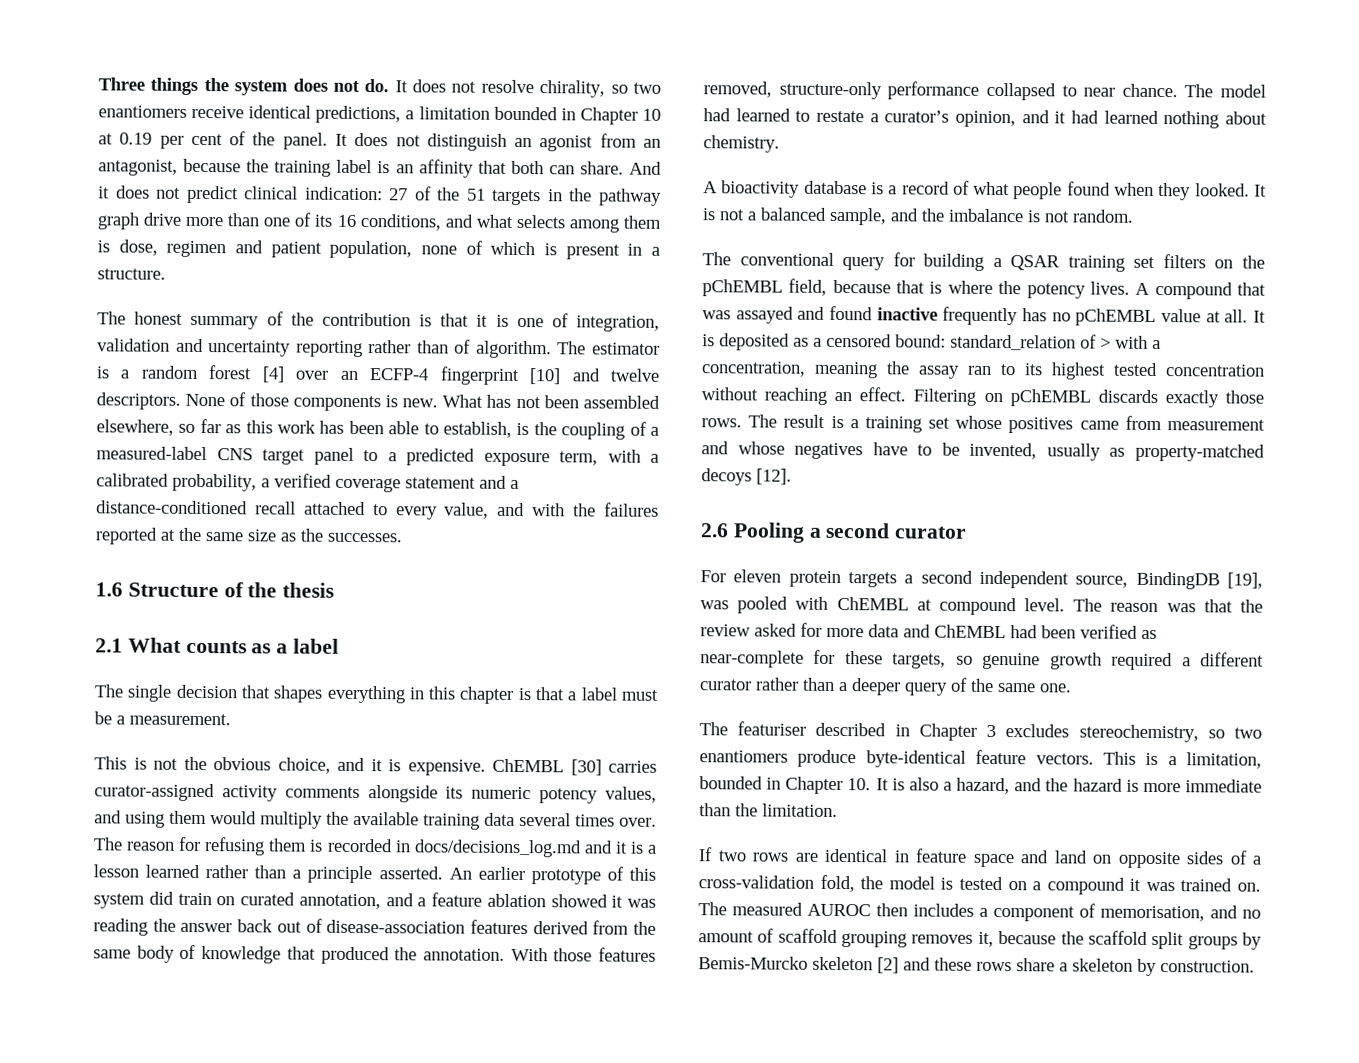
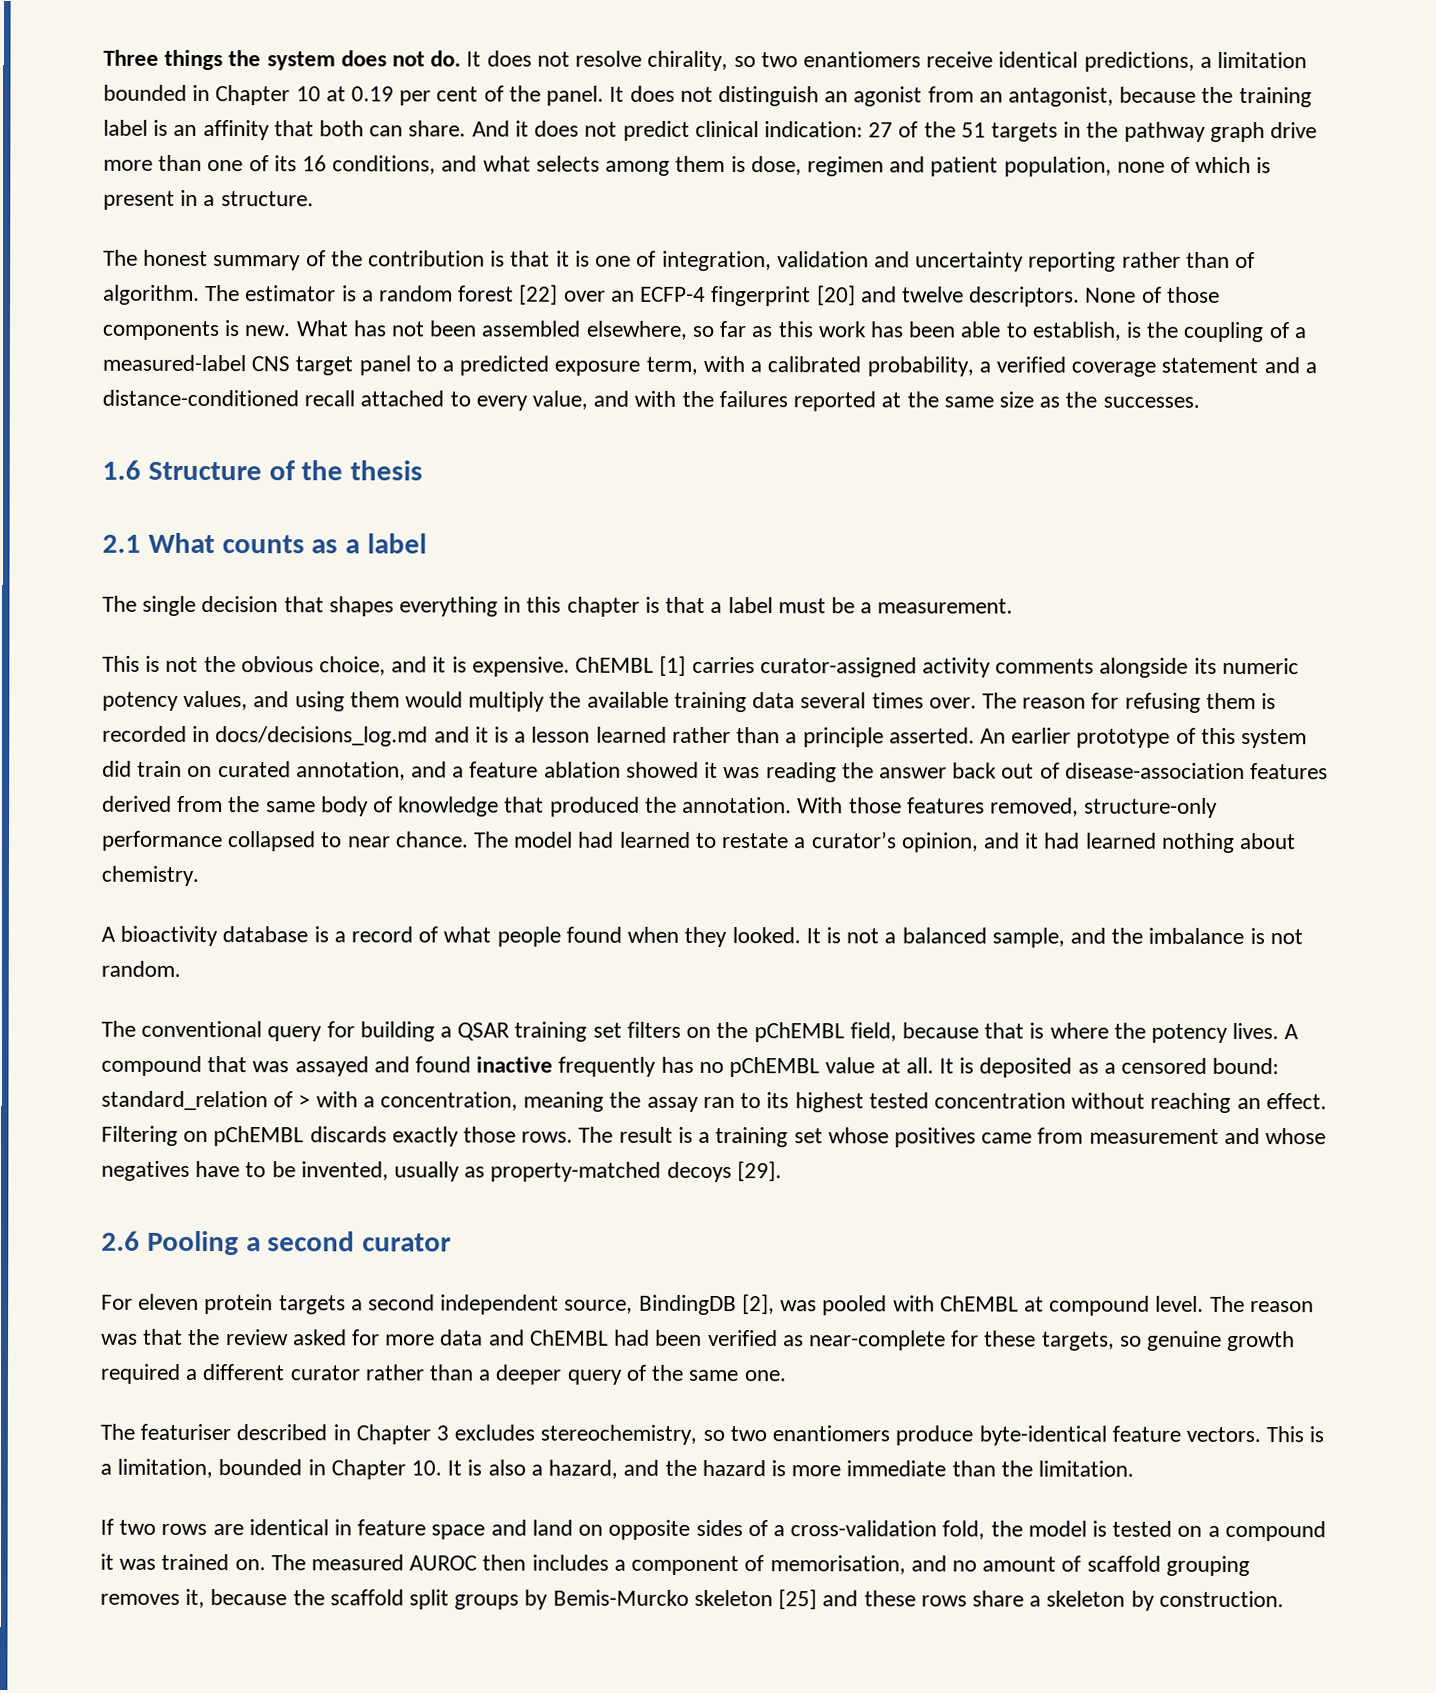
- The estimator is a random forest [4] over an ECFP-4 fingerprint [10] and twelve descriptors.
+ The estimator is a random forest [22] over an ECFP-4 fingerprint [20] and twelve descriptors.
- ChEMBL [30] carries curator-assigned activity comments alongside its numeric potency values, and using them would multiply the available training data several times over.
+ ChEMBL [1] carries curator-assigned activity comments alongside its numeric potency values, and using them would multiply the available training data several times over.
- The result is a training set whose positives came from measurement and whose negatives have to be invented, usually as property-matched decoys [12].
+ The result is a training set whose positives came from measurement and whose negatives have to be invented, usually as property-matched decoys [29].
- For eleven protein targets a second independent source, BindingDB [19], was pooled with ChEMBL at compound level.
+ For eleven protein targets a second independent source, BindingDB [2], was pooled with ChEMBL at compound level.
- The measured AUROC then includes a component of memorisation, and no amount of scaffold grouping removes it, because the scaffold split groups by Bemis-Murcko skeleton [2] and these rows share a skeleton by construction.
+ The measured AUROC then includes a component of memorisation, and no amount of scaffold grouping removes it, because the scaffold split groups by Bemis-Murcko skeleton [25] and these rows share a skeleton by construction.

